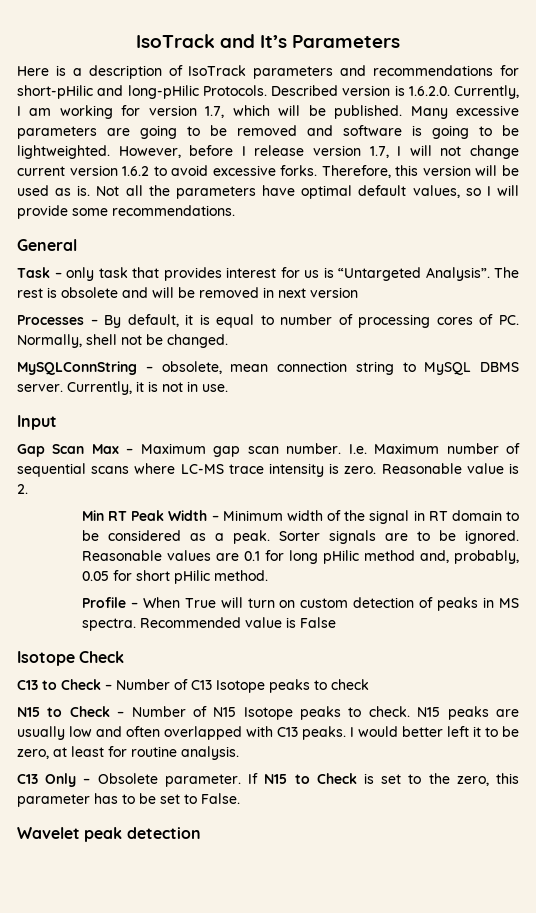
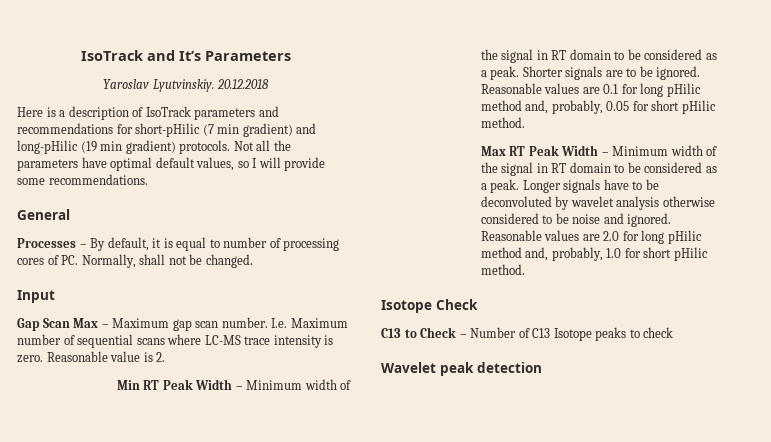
+ Yaroslav Lyutvinskiy. 20.12.2018
- Here is a description of IsoTrack parameters and recommendations for short-pHilic and long-pHilic Protocols. Described version is 1.6.2.0. Currently, I am working for version 1.7, which will be published. Many excessive parameters are going to be removed and software is going to be lightweighted. However, before I release version 1.7, I will not change current version 1.6.2 to avoid excessive forks. Therefore, this version will be used as is.
+ Here is a description of IsoTrack parameters and recommendations for short-pHilic (7 min gradient) and long-pHilic (19 min gradient) protocols.
- Task – only task that provides interest for us is “Untargeted Analysis”. The rest is obsolete and will be removed in next version
- Processes – By default, it is equal to number of processing cores of PC. Normally, shell not be changed.
+ Processes – By default, it is equal to number of processing cores of PC. Normally, shall not be changed.
- MySQLConnString – obsolete, mean connection string to MySQL DBMS server. Currently, it is not in use.
- Sorter signals are to be ignored.
+ Shorter signals are to be ignored.
- Profile – When True will turn on custom detection of peaks in MS spectra. Recommended value is False
+ Max RT Peak Width – Minimum width of the signal in RT domain to be considered as a peak. Longer signals have to be deconvoluted by wavelet analysis otherwise considered to be noise and ignored. Reasonable values are 2.0 for long pHilic method and, probably, 1.0 for short pHilic method.
- N15 to Check – Number of N15 Isotope peaks to check. N15 peaks are usually low and often overlapped with C13 peaks. I would better left it to be zero, at least for routine analysis.
- C13 Only – Obsolete parameter. If N15 to Check is set to the zero, this parameter has to be set to False.

